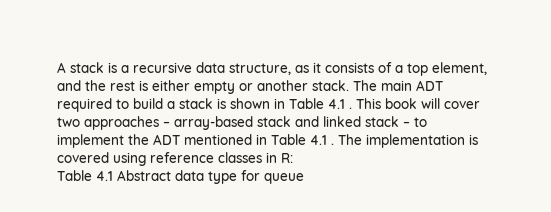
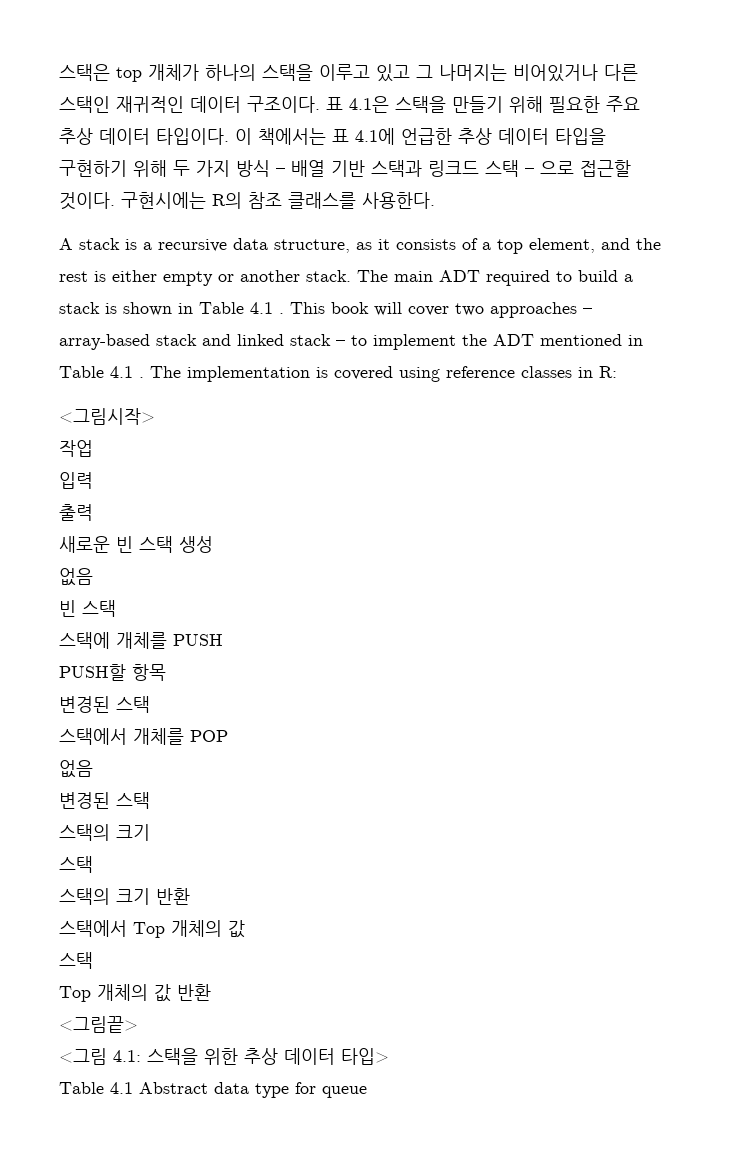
+ 스택은 top 개체가 하나의 스택을 이루고 있고 그 나머지는 비어있거나 다른 스택인 재귀적인 데이터 구조이다. 표 4.1은 스택을 만들기 위해 필요한 주요 추상 데이터 타입이다. 이 책에서는 표 4.1에 언급한 추상 데이터 타입을 구현하기 위해 두 가지 방식 – 배열 기반 스택과 링크드 스택 – 으로 접근할 것이다. 구현시에는 R의 참조 클래스를 사용한다.
+ <그림시작>
+ 작업
+ 입력
+ 출력
+ 새로운 빈 스택 생성
+ 없음
+ 빈 스택
+ 스택에 개체를 PUSH
+ PUSH할 항목
+ 변경된 스택
+ 스택에서 개체를 POP
+ 없음
+ 변경된 스택
+ 스택의 크기
+ 스택
+ 스택의 크기 반환
+ 스택에서 Top 개체의 값
+ 스택
+ Top 개체의 값 반환
+ <그림끝>
+ <그림 4.1: 스택을 위한 추상 데이터 타입>

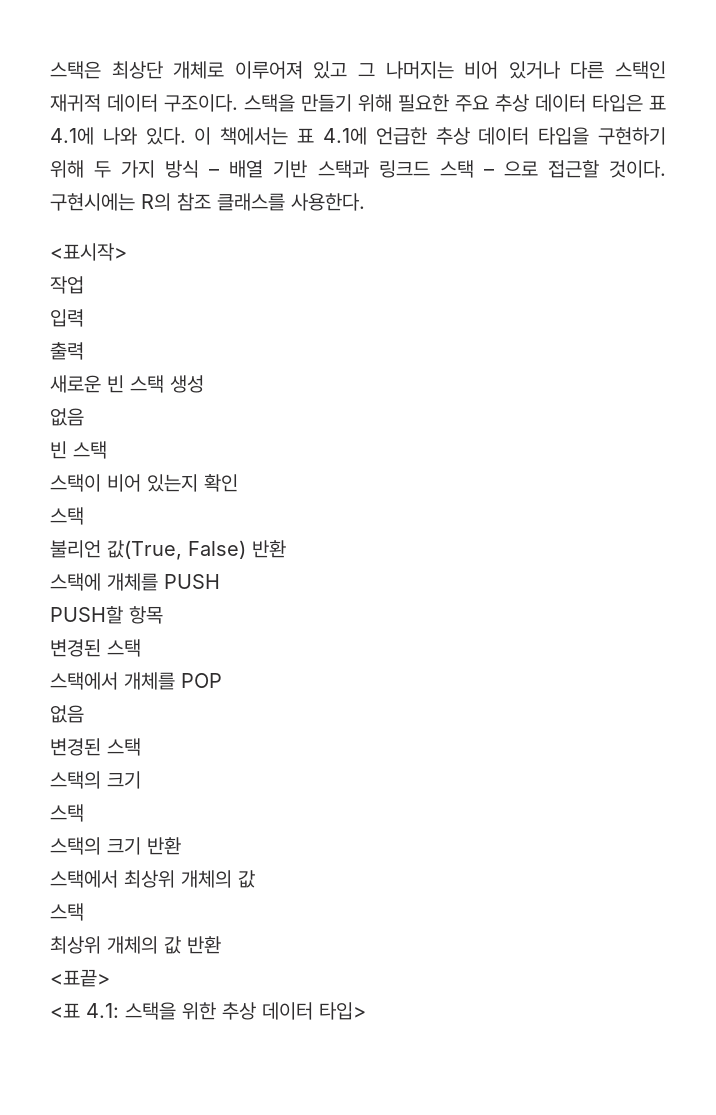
- 스택은 top 개체가 하나의 스택을 이루고 있고 그 나머지는 비어있거나 다른 스택인 재귀적인 데이터 구조이다.
+ 스택은 최상단 개체로 이루어져 있고 그 나머지는 비어 있거나 다른 스택인 재귀적 데이터 구조이다.
- 표 4.1은 스택을 만들기 위해 필요한 주요 추상 데이터 타입이다.
+ 스택을 만들기 위해 필요한 주요 추상 데이터 타입은 표 4.1에 나와 있다.
- A stack is a recursive data structure, as it consists of a top element, and the rest is either empty or another stack. The main ADT required to build a stack is shown in Table 4.1 . This book will cover two approaches – array-based stack and linked stack – to implement the ADT mentioned in Table 4.1 . The implementation is covered using reference classes in R:
- <그림시작>
+ <표시작>
+ 스택이 비어 있는지 확인
+ 스택
+ 불리언 값(True, False) 반환
- 스택에서 Top 개체의 값
+ 스택에서 최상위 개체의 값
- Top 개체의 값 반환
+ 최상위 개체의 값 반환
- <그림끝>
- <그림 4.1: 스택을 위한 추상 데이터 타입>
+ <표끝>
+ <표 4.1: 스택을 위한 추상 데이터 타입>
- Table 4.1 Abstract data type for queue

